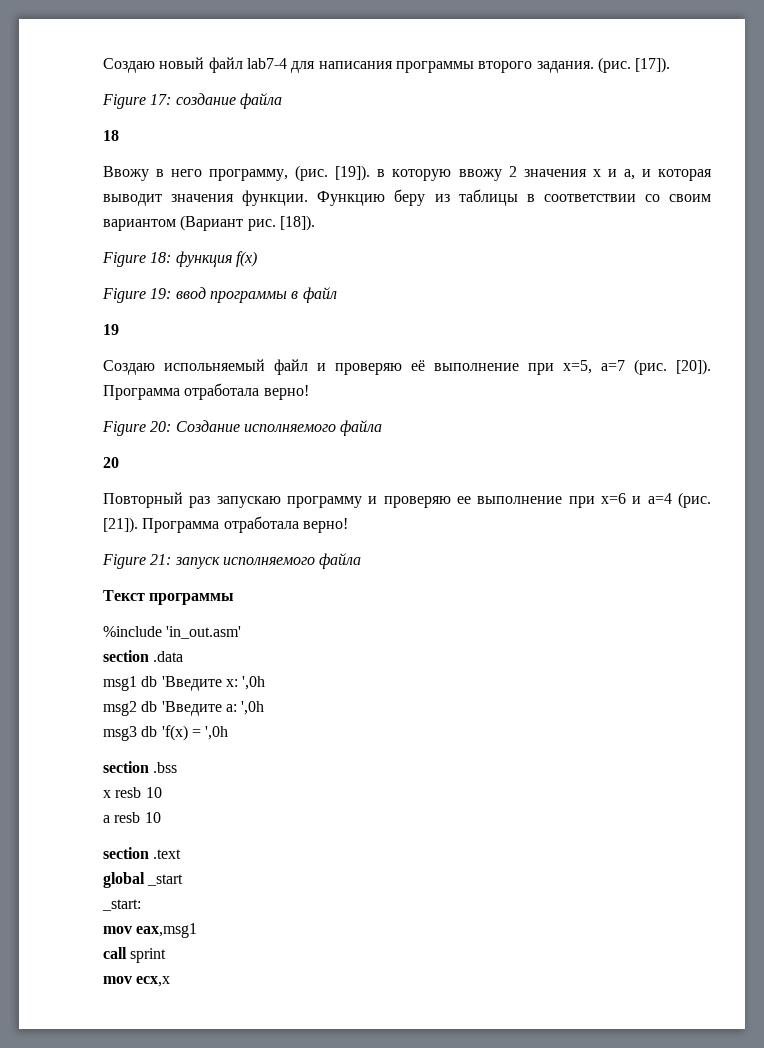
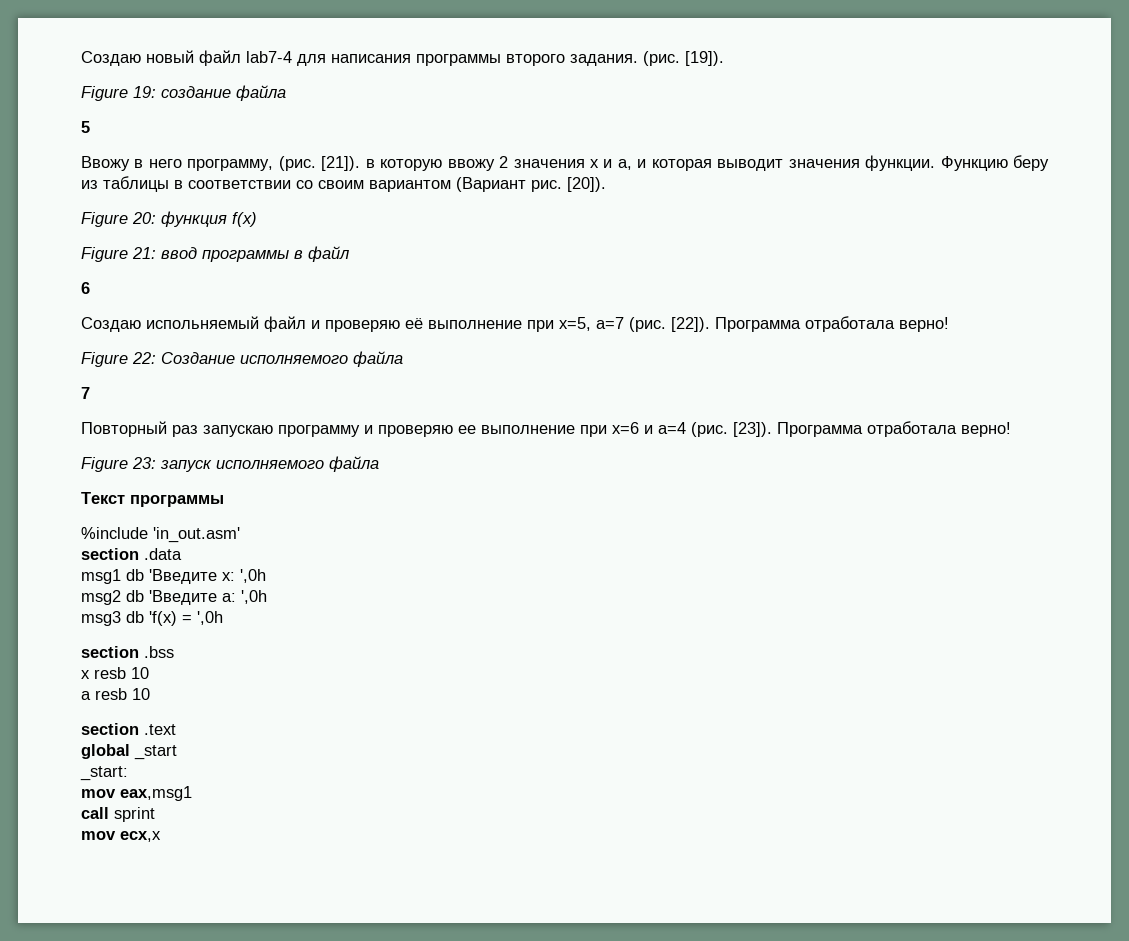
- [17]).
- Figure 17: создание файла
+ [19]).
+ Figure 19: создание файла
- 18
+ 5
- [19]). в которую ввожу 2 значения x и a, и которая выводит значения функции.
+ [21]). в которую ввожу 2 значения x и a, и которая выводит значения функции.
- [18]).
- Figure 18: функция f(x)
+ [20]).
+ Figure 20: функция f(x)
- Figure 19: ввод программы в файл
+ Figure 21: ввод программы в файл
- 19
+ 6
- [20]). Программа отработала верно!
- Figure 20: Создание исполняемого файла
+ [22]). Программа отработала верно!
+ Figure 22: Создание исполняемого файла
- 20
+ 7
- [21]). Программа отработала верно!
- Figure 21: запуск исполняемого файла
+ [23]). Программа отработала верно!
+ Figure 23: запуск исполняемого файла

